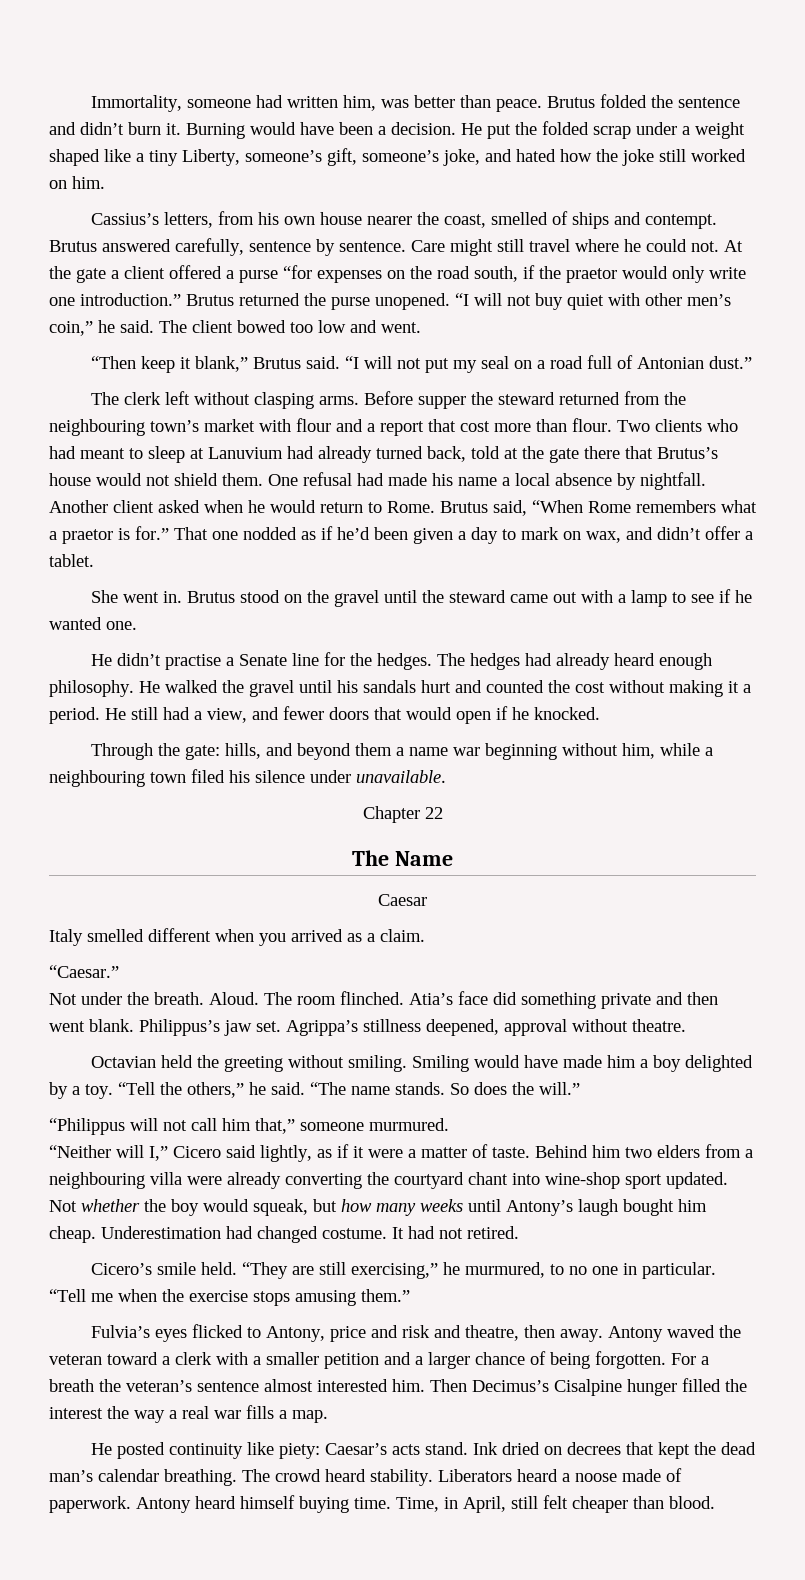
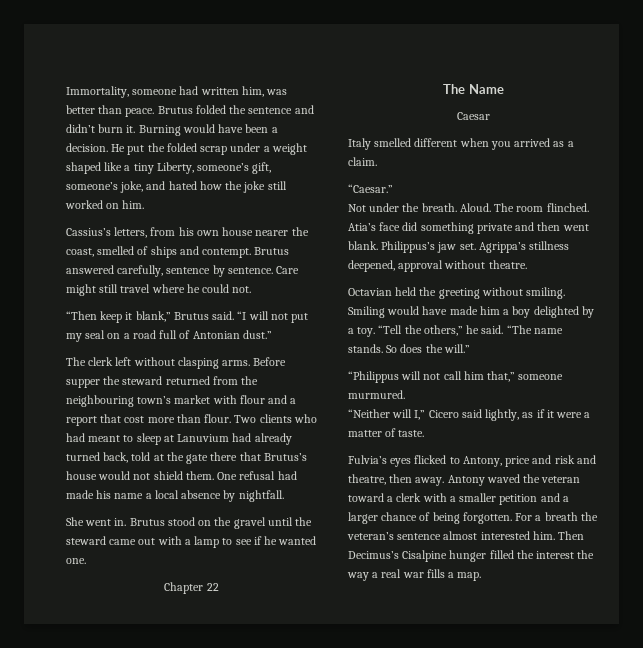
- At the gate a client offered a purse “for expenses on the road south, if the praetor would only write one introduction.” Brutus returned the purse unopened. “I will not buy quiet with other men’s coin,” he said. The client bowed too low and went.
- Another client asked when he would return to Rome. Brutus said, “When Rome remembers what a praetor is for.” That one nodded as if he’d been given a day to mark on wax, and didn’t offer a tablet.
- He didn’t practise a Senate line for the hedges. The hedges had already heard enough philosophy. He walked the gravel until his sandals hurt and counted the cost without making it a period. He still had a view, and fewer doors that would open if he knocked.
- Through the gate: hills, and beyond them a name war beginning without him, while a neighbouring town filed his silence under unavailable.
- Behind him two elders from a neighbouring villa were already converting the courtyard chant into wine-shop sport updated. Not whether the boy would squeak, but how many weeks until Antony’s laugh bought him cheap. Underestimation had changed costume. It had not retired.
- Cicero’s smile held. “They are still exercising,” he murmured, to no one in particular. “Tell me when the exercise stops amusing them.”
- He posted continuity like piety: Caesar’s acts stand. Ink dried on decrees that kept the dead man’s calendar breathing. The crowd heard stability. Liberators heard a noose made of paperwork. Antony heard himself buying time. Time, in April, still felt cheaper than blood.

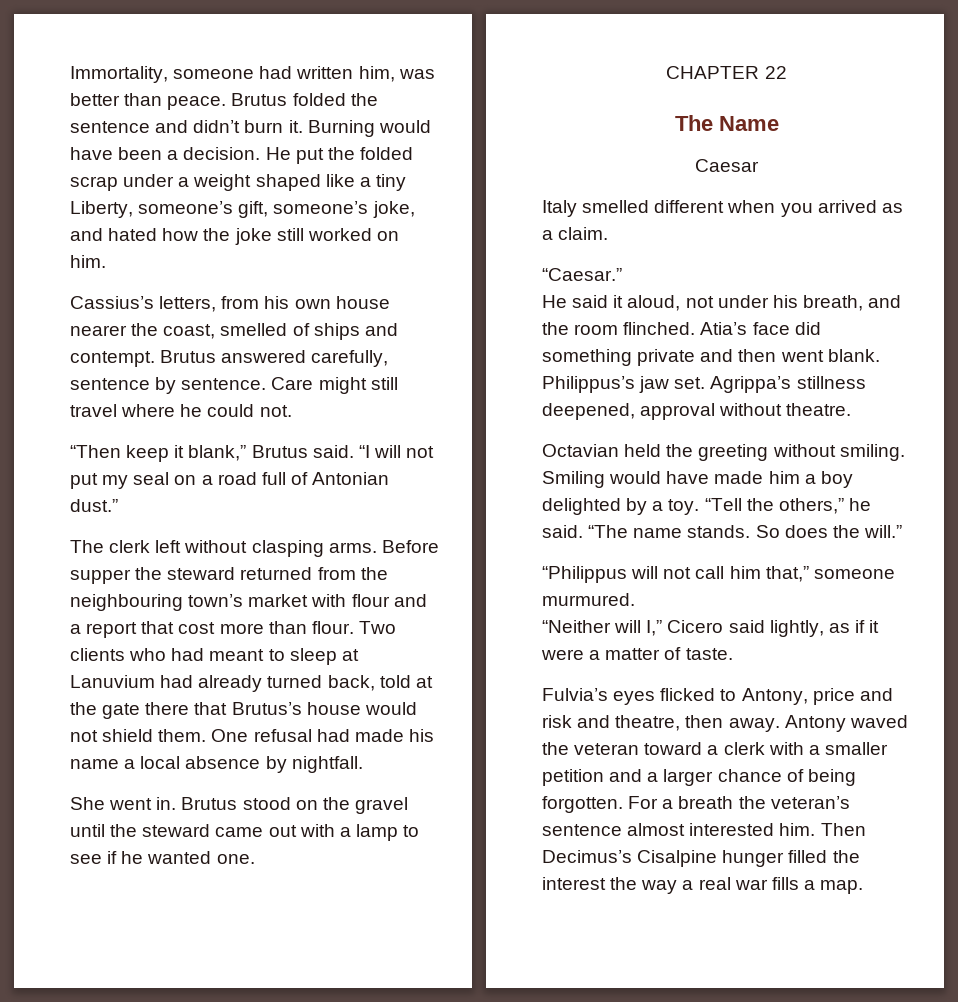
- Chapter 22
+ CHAPTER 22
- Not under the breath. Aloud. The room flinched.
+ He said it aloud, not under his breath, and the room flinched.

